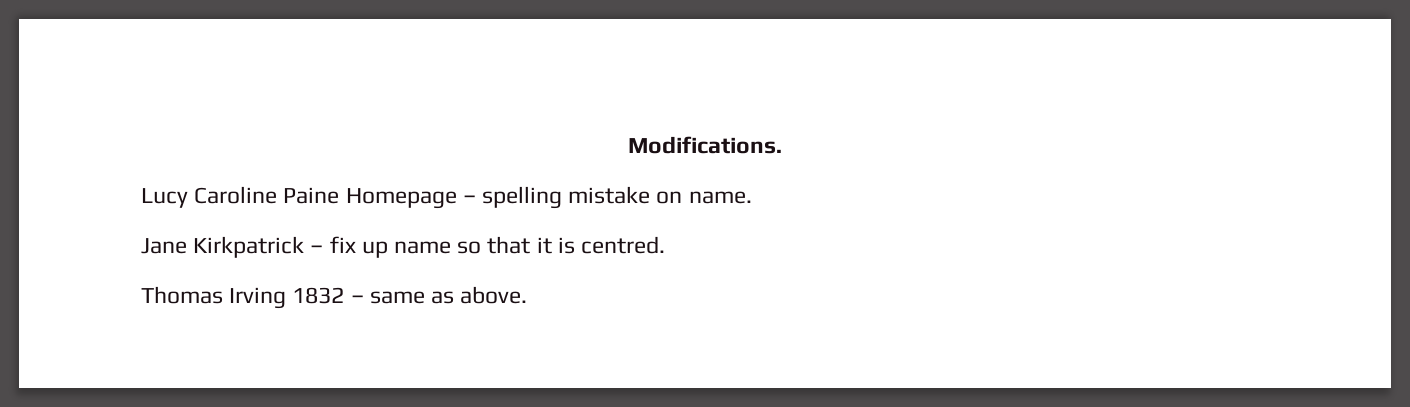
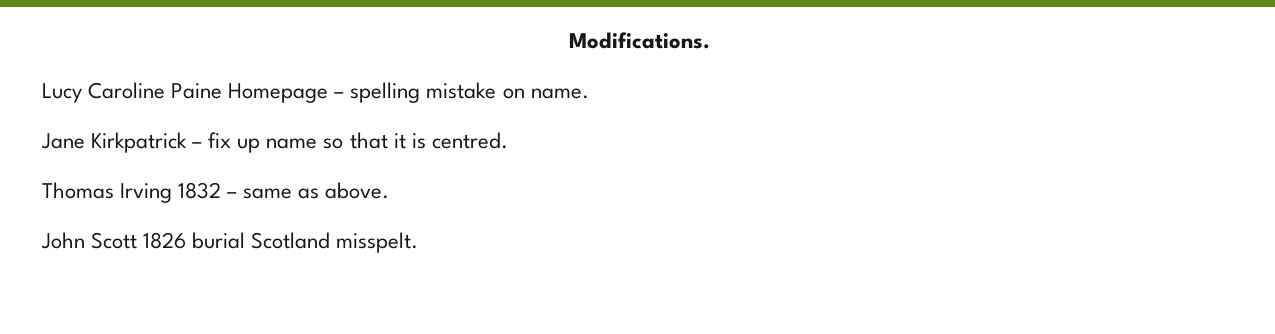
+ John Scott 1826 burial Scotland misspelt.

